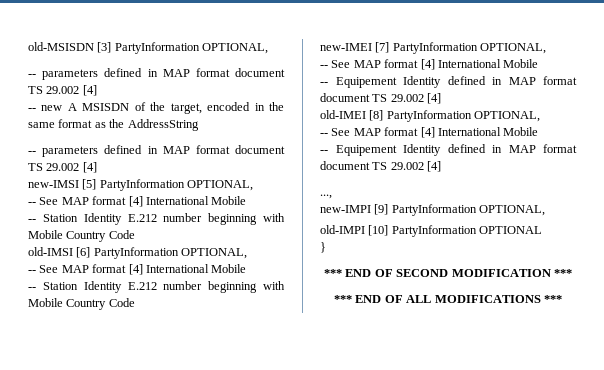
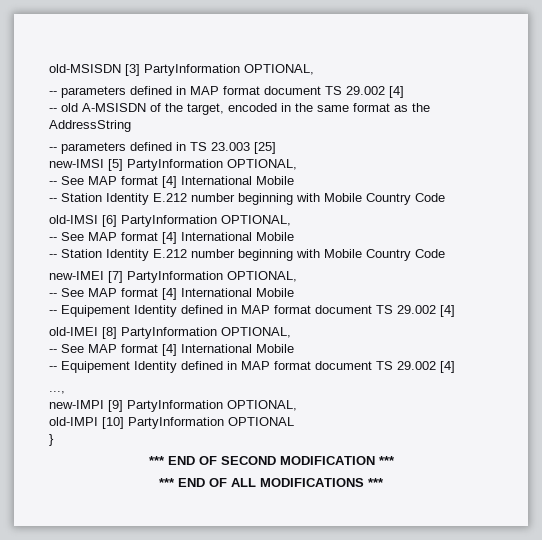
- -- new A MSISDN of the target, encoded in the same format as the AddressString
- -- parameters defined in MAP format document TS 29.002 [4]
+ -- old A-MSISDN of the target, encoded in the same format as the AddressString
+ -- parameters defined in TS 23.003 [25]

